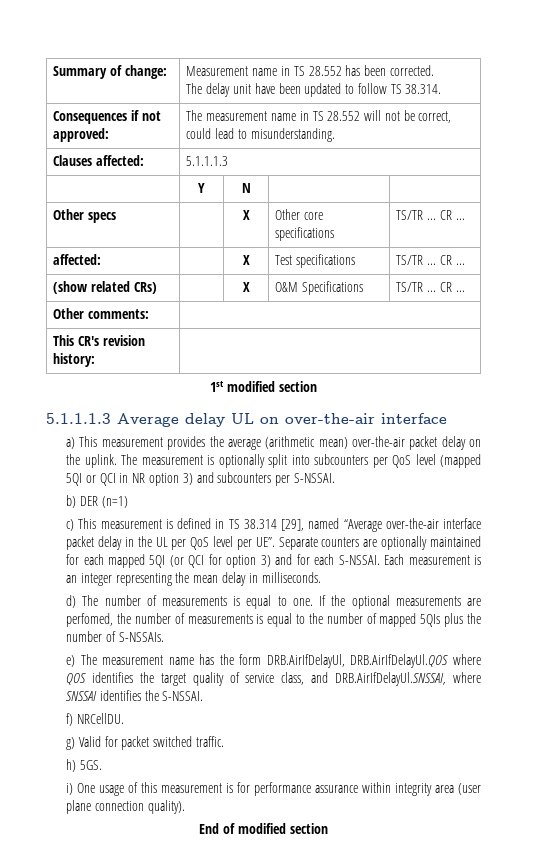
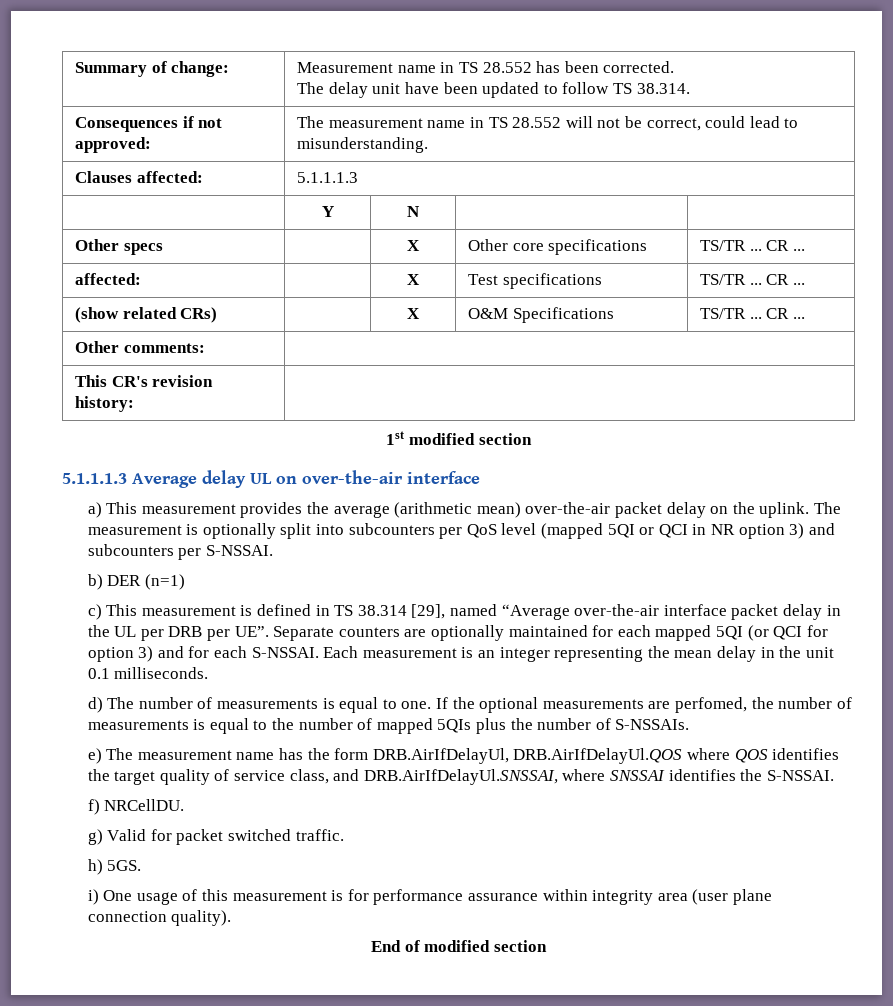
- c) This measurement is defined in TS 38.314 [29], named “Average over-the-air interface packet delay in the UL per QoS level per UE”. Separate counters are optionally maintained for each mapped 5QI (or QCI for option 3) and for each S-NSSAI.
+ c) This measurement is defined in TS 38.314 [29], named “Average over-the-air interface packet delay in the UL per DRB per UE”. Separate counters are optionally maintained for each mapped 5QI (or QCI for option 3) and for each S-NSSAI.
- Each measurement is an integer representing the mean delay in milliseconds.
+ Each measurement is an integer representing the mean delay in the unit 0.1 milliseconds.

